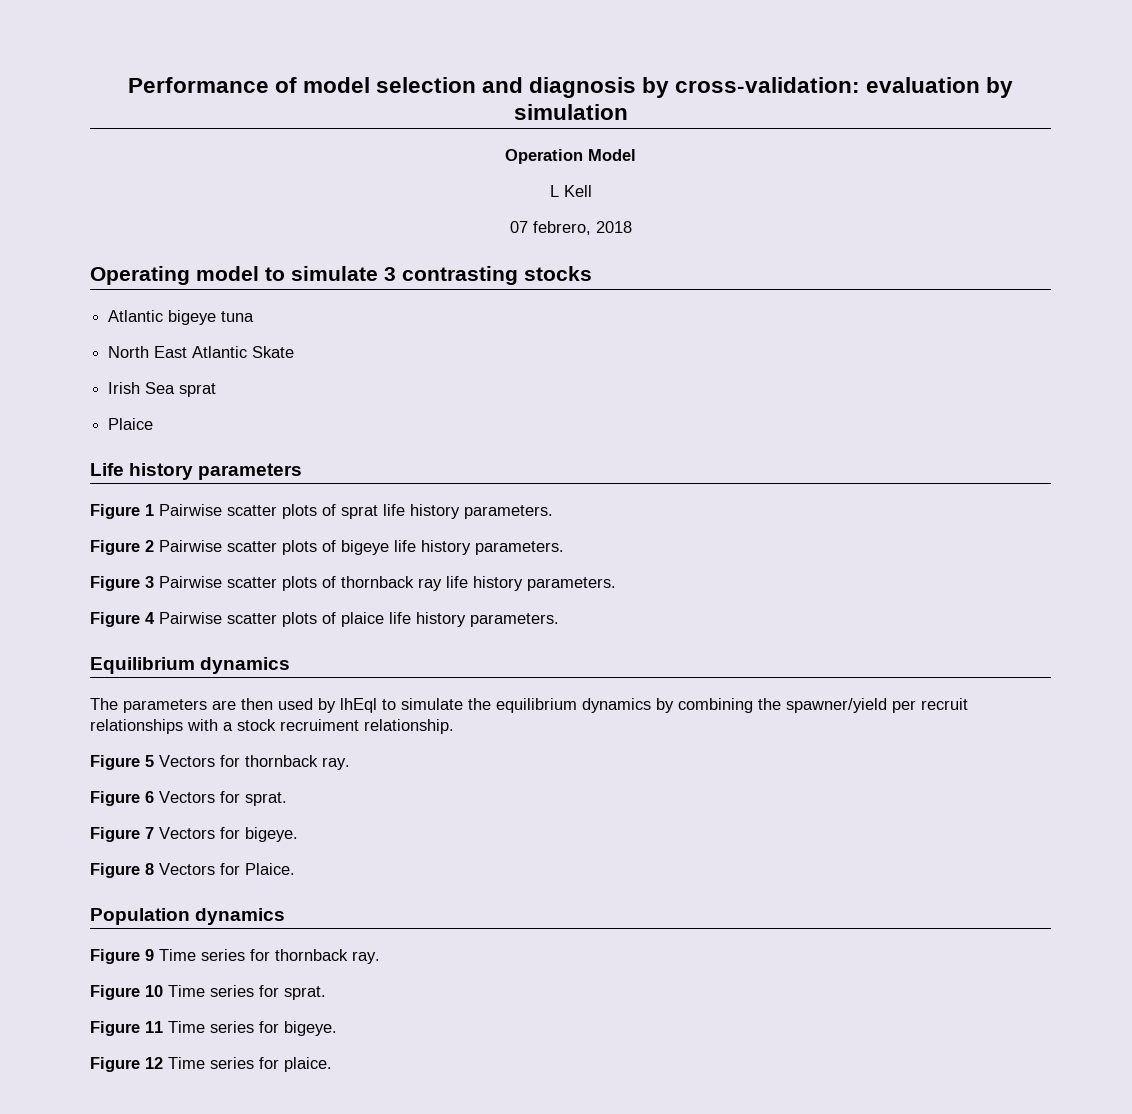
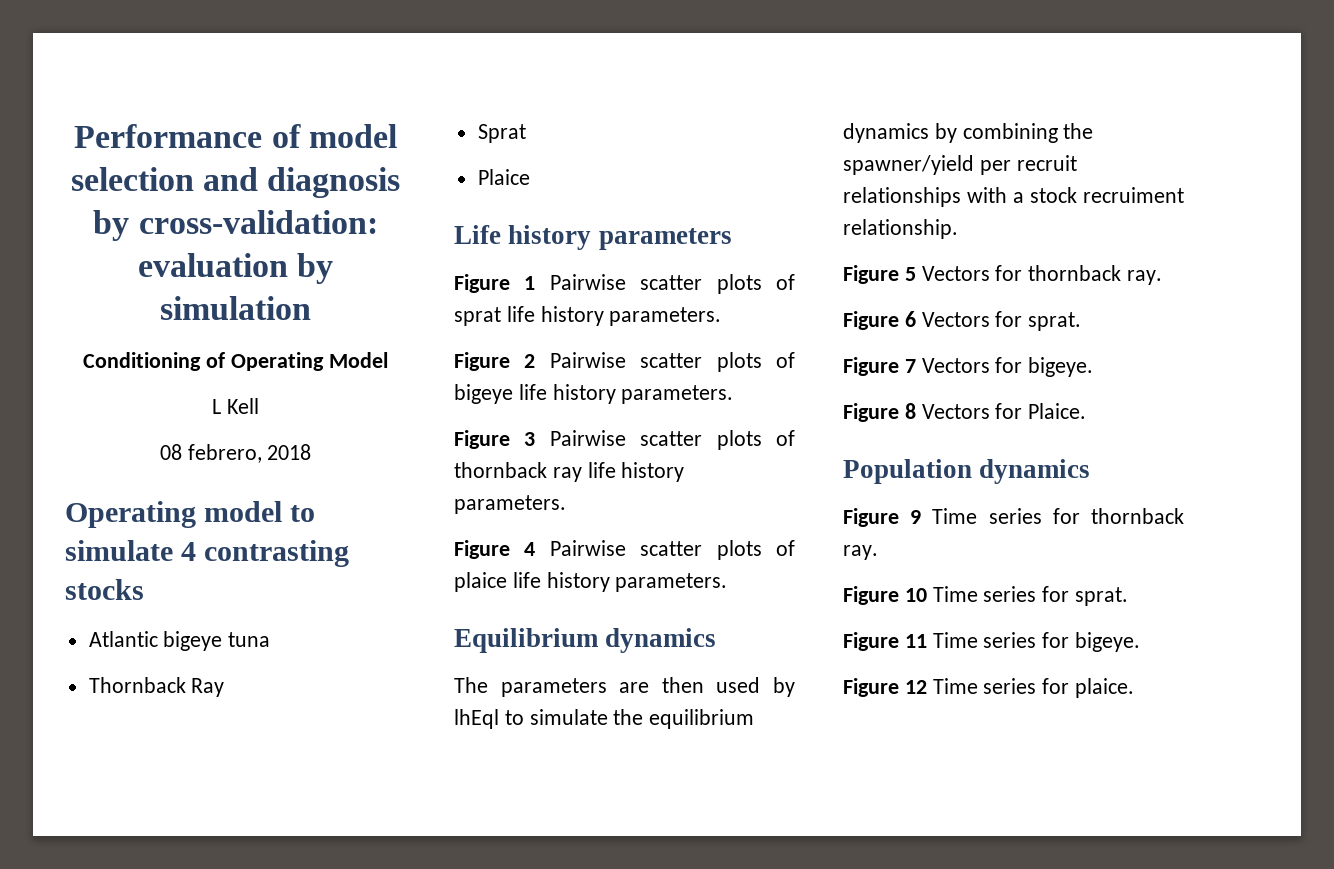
- Operation Model
+ Conditioning of Operating Model
- 07 febrero, 2018
+ 08 febrero, 2018
- Operating model to simulate 3 contrasting stocks
+ Operating model to simulate 4 contrasting stocks
- North East Atlantic Skate
- Irish Sea sprat
+ Thornback Ray
+ Sprat

